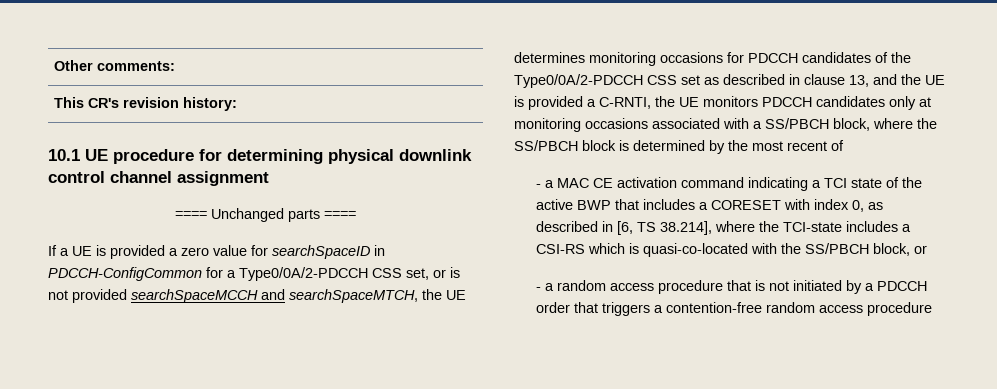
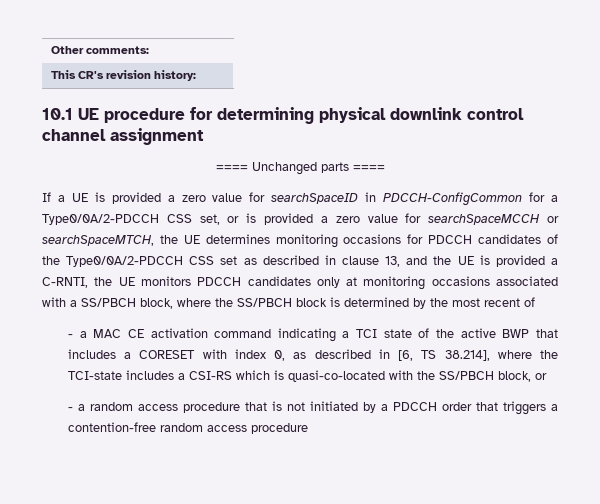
- If a UE is provided a zero value for searchSpaceID in PDCCH-ConfigCommon for a Type0/0A/2-PDCCH CSS set, or is not provided searchSpaceMCCH and searchSpaceMTCH, the UE determines monitoring occasions for PDCCH candidates of the Type0/0A/2-PDCCH CSS set as described in clause 13, and the UE is provided a C-RNTI, the UE monitors PDCCH candidates only at monitoring occasions associated with a SS/PBCH block, where the SS/PBCH block is determined by the most recent of
+ If a UE is provided a zero value for searchSpaceID in PDCCH-ConfigCommon for a Type0/0A/2-PDCCH CSS set, or is provided a zero value for searchSpaceMCCH or searchSpaceMTCH, the UE determines monitoring occasions for PDCCH candidates of the Type0/0A/2-PDCCH CSS set as described in clause 13, and the UE is provided a C-RNTI, the UE monitors PDCCH candidates only at monitoring occasions associated with a SS/PBCH block, where the SS/PBCH block is determined by the most recent of

